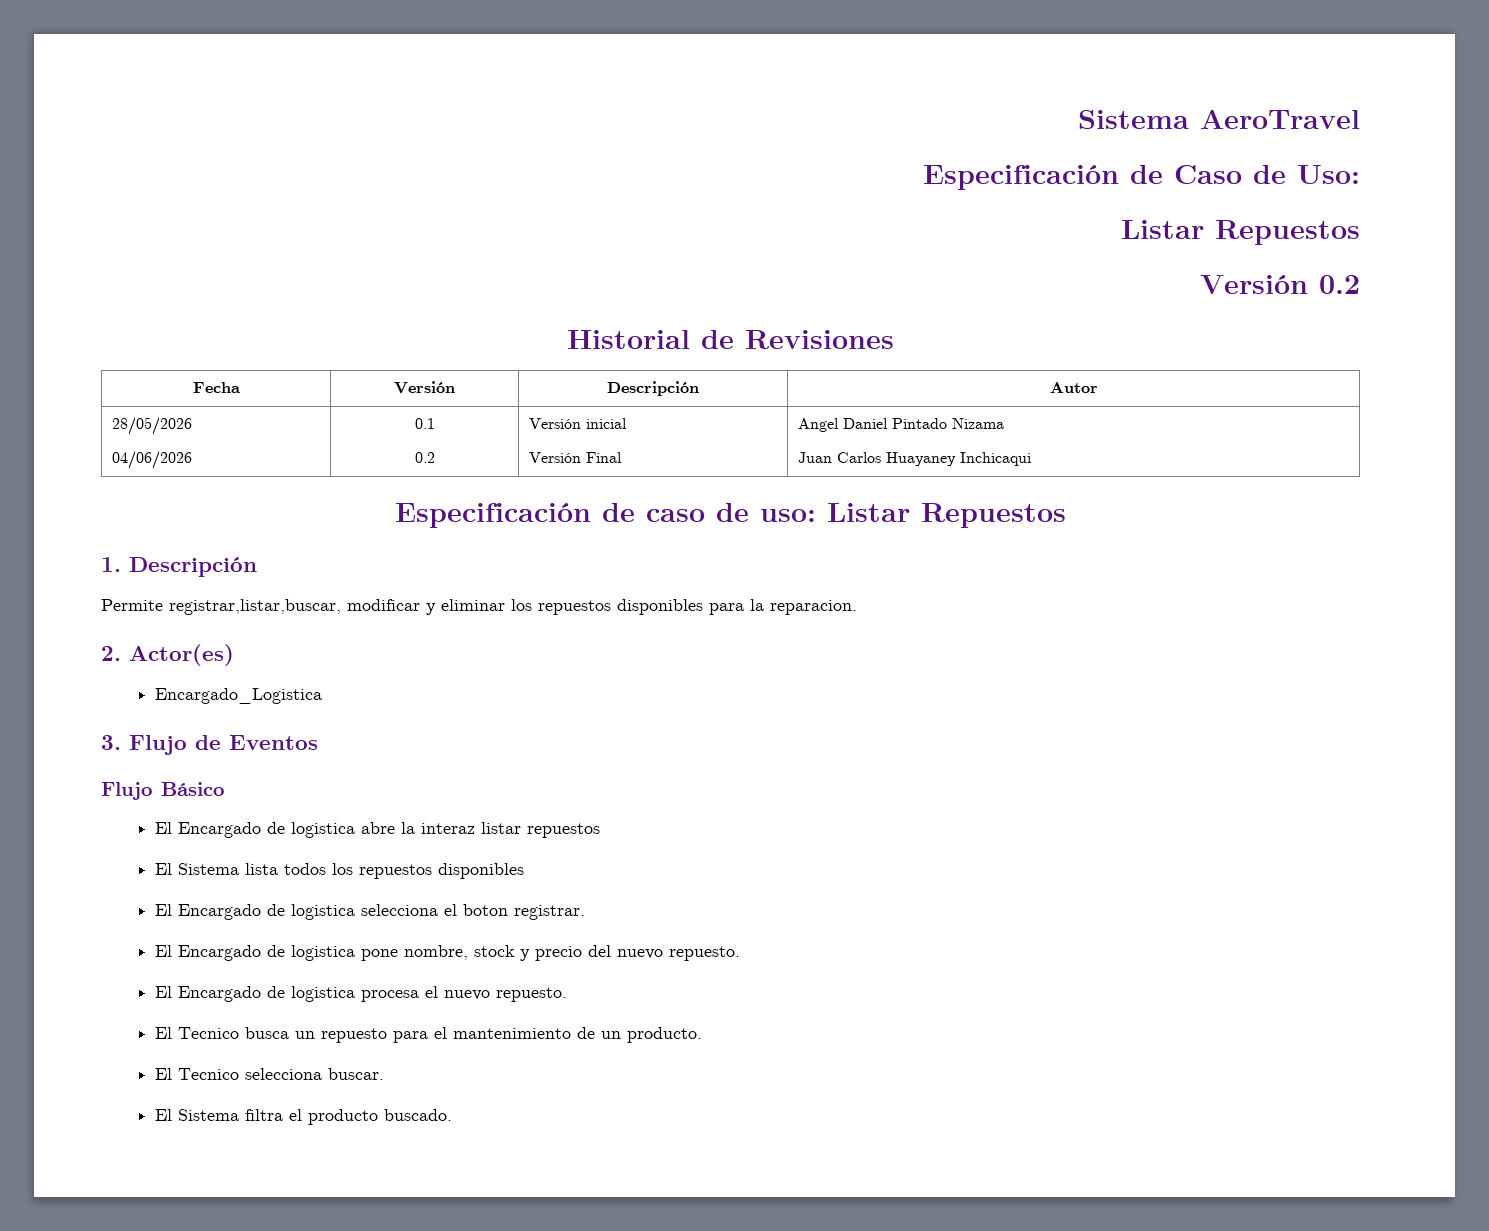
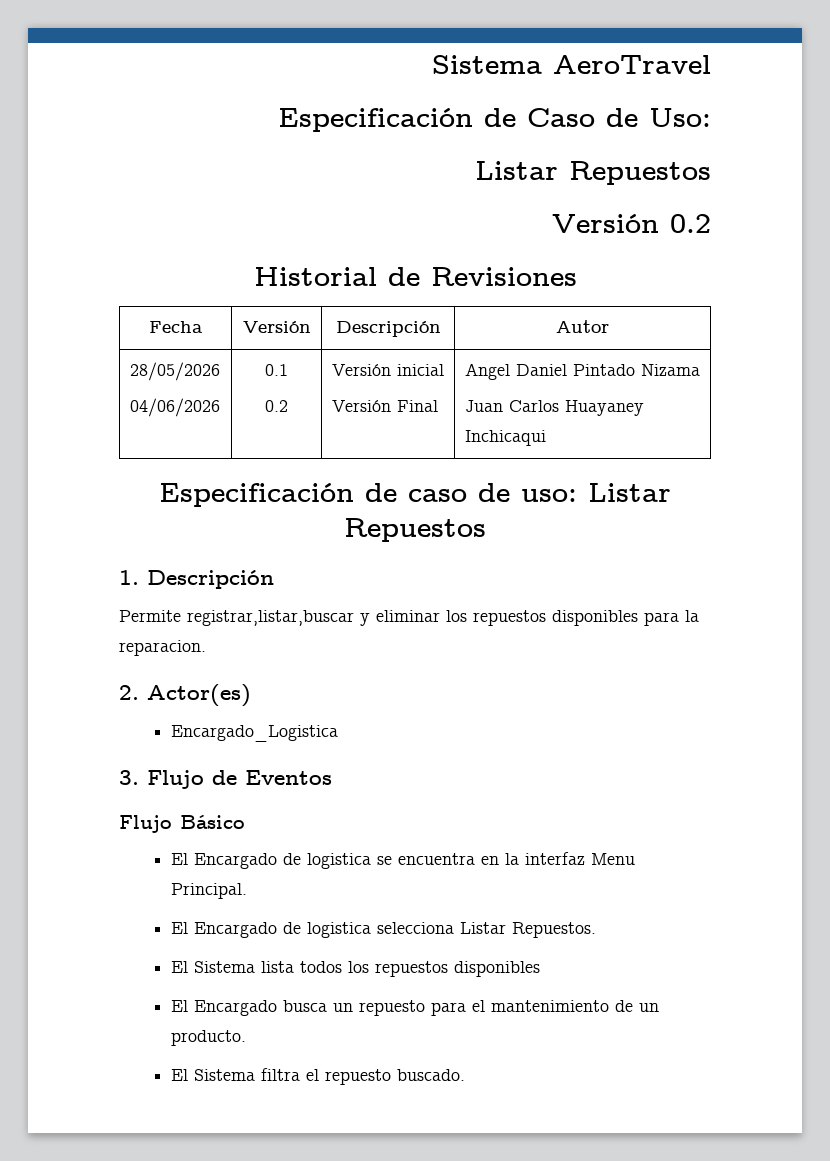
- Permite registrar,listar,buscar, modificar y eliminar los repuestos disponibles para la reparacion.
+ Permite registrar,listar,buscar y eliminar los repuestos disponibles para la reparacion.
- El Encargado de logistica abre la interaz listar repuestos
+ El Encargado de logistica se encuentra en la interfaz Menu Principal.
+ El Encargado de logistica selecciona Listar Repuestos.
- El Encargado de logistica selecciona el boton registrar.
- El Encargado de logistica pone nombre, stock y precio del nuevo repuesto.
- El Encargado de logistica procesa el nuevo repuesto.
- El Tecnico busca un repuesto para el mantenimiento de un producto.
+ El Encargado busca un repuesto para el mantenimiento de un producto.
- El Tecnico selecciona buscar.
- El Sistema filtra el producto buscado.
+ El Sistema filtra el repuesto buscado.

